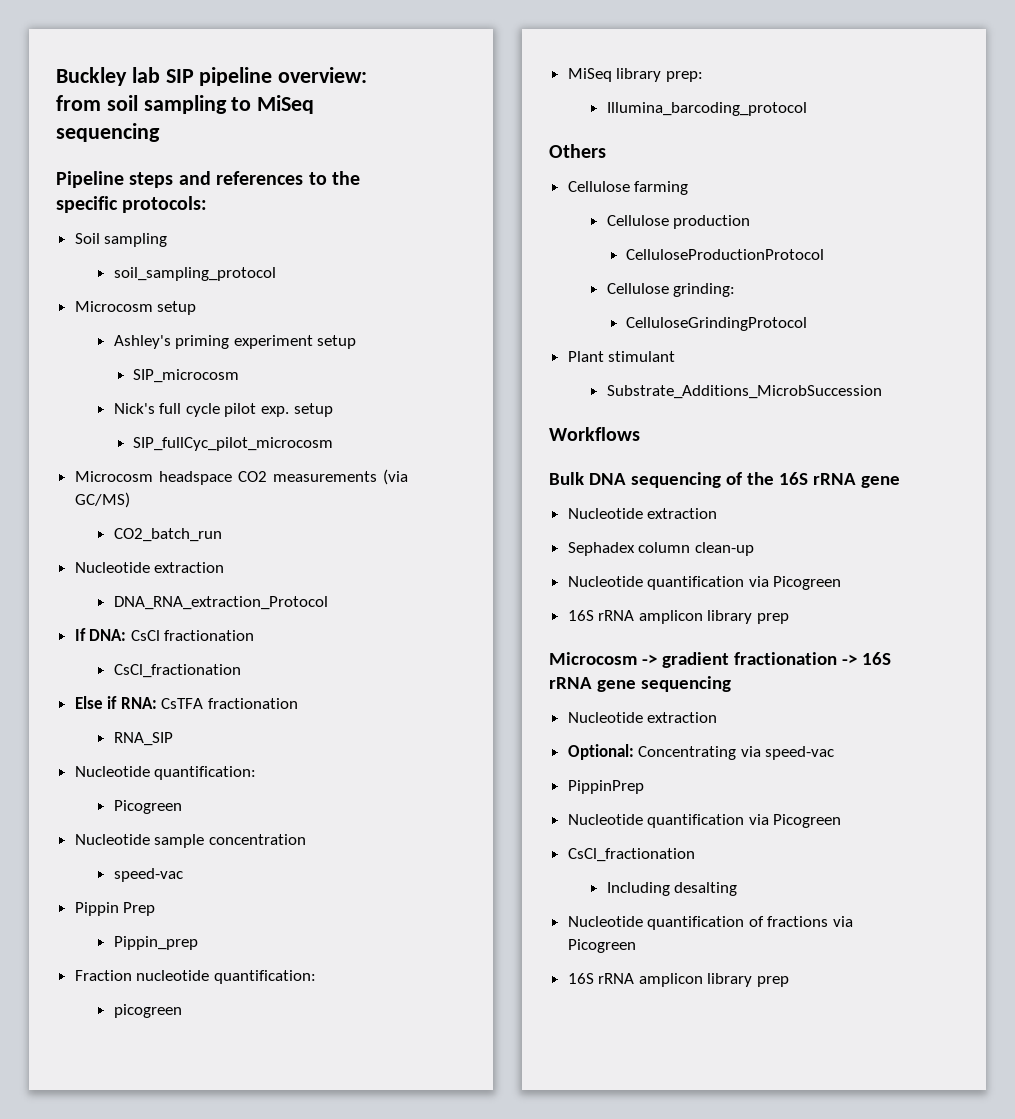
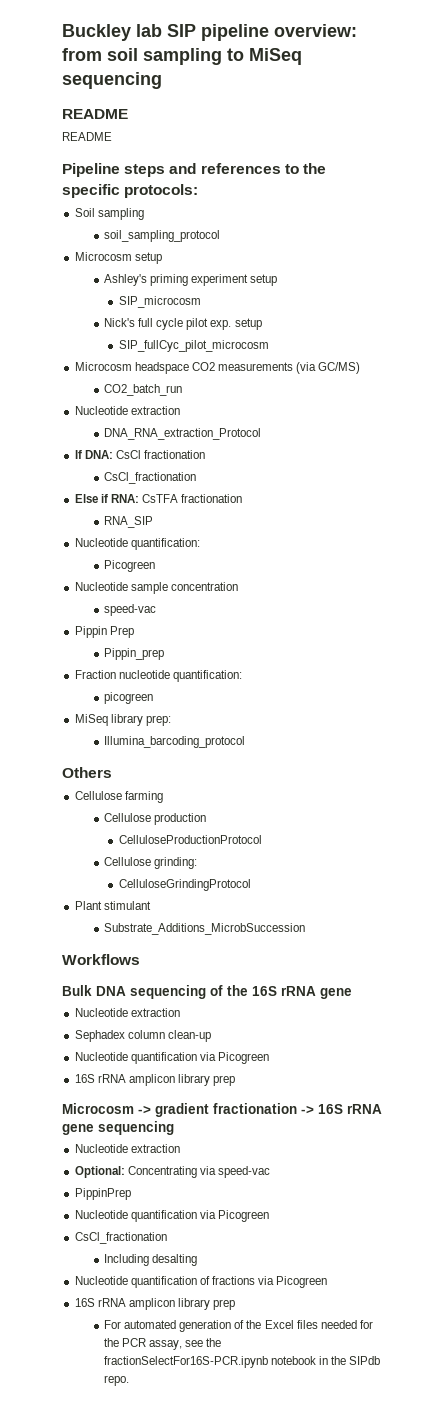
  Buckley lab SIP pipeline overview: from soil sampling to MiSeq sequencing
+ README
+ README
+ For automated generation of the Excel files needed for the PCR assay, see the fractionSelectFor16S-PCR.ipynb notebook in the SIPdb repo.

